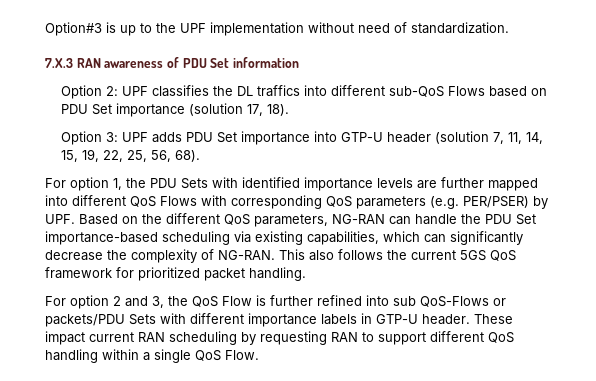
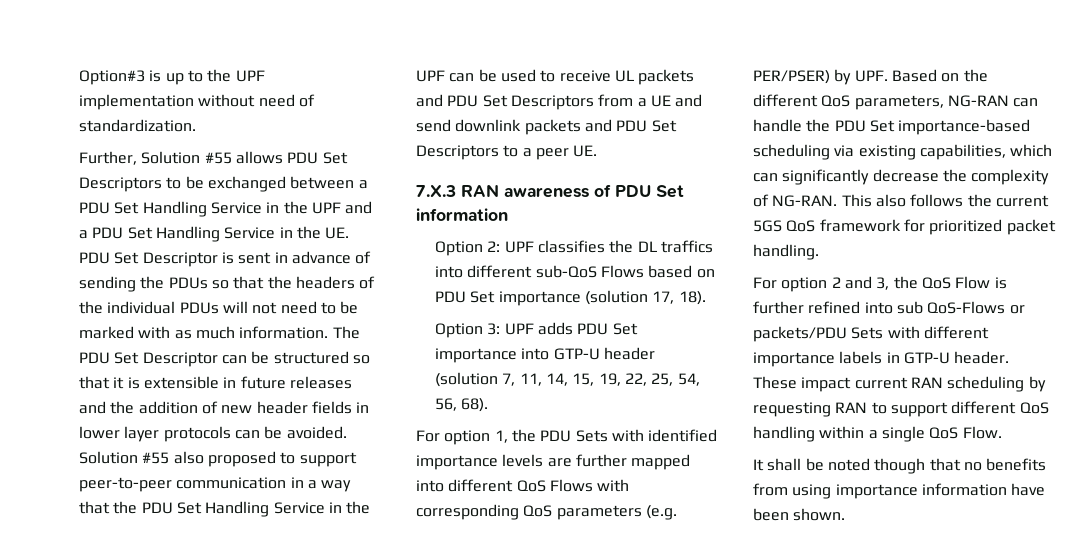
+ Further, Solution #55 allows PDU Set Descriptors to be exchanged between a PDU Set Handling Service in the UPF and a PDU Set Handling Service in the UE. PDU Set Descriptor is sent in advance of sending the PDUs so that the headers of the individual PDUs will not need to be marked with as much information. The PDU Set Descriptor can be structured so that it is extensible in future releases and the addition of new header fields in lower layer protocols can be avoided. Solution #55 also proposed to support peer-to-peer communication in a way that the PDU Set Handling Service in the UPF can be used to receive UL packets and PDU Set Descriptors from a UE and send downlink packets and PDU Set Descriptors to a peer UE.
- Option 3: UPF adds PDU Set importance into GTP-U header (solution 7, 11, 14, 15, 19, 22, 25, 56, 68).
+ Option 3: UPF adds PDU Set importance into GTP-U header (solution 7, 11, 14, 15, 19, 22, 25, 54, 56, 68).
+ It shall be noted though that no benefits from using importance information have been shown.

